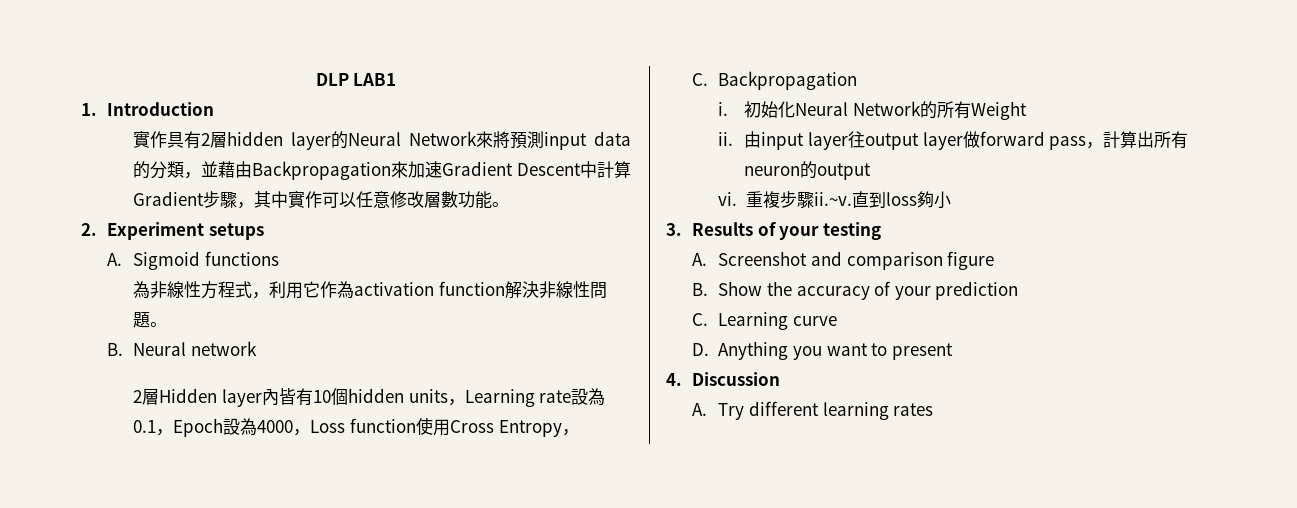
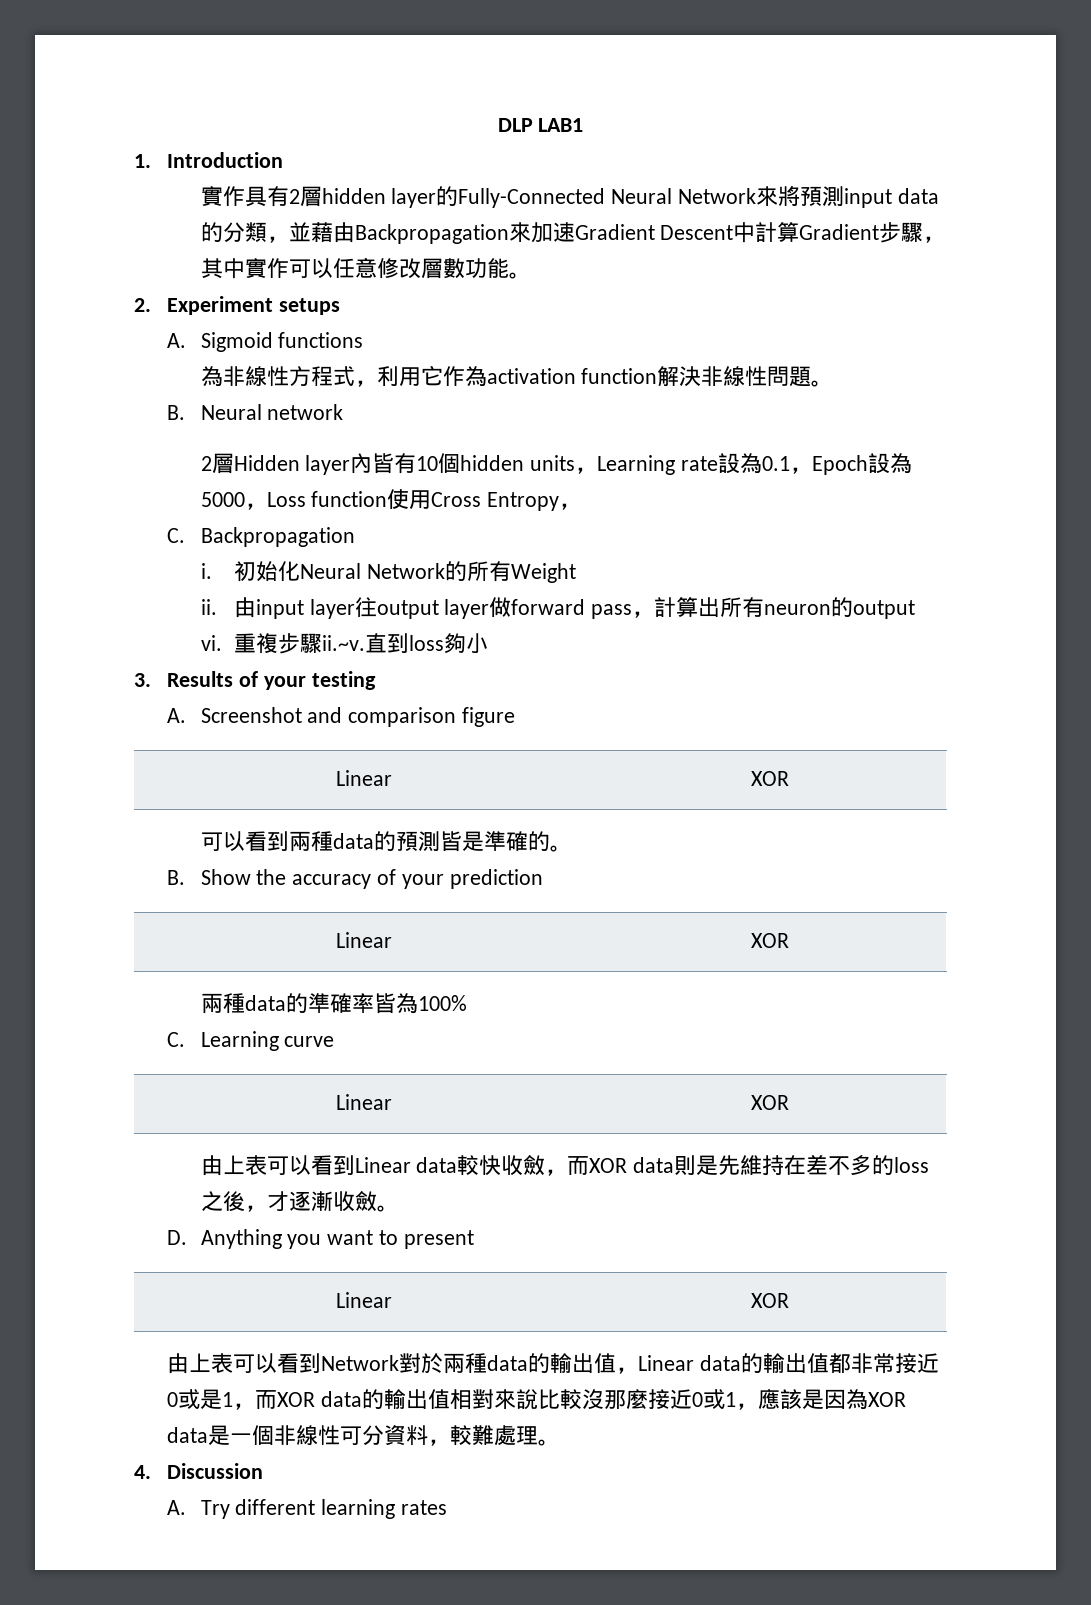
- 實作具有2層hidden layer的Neural Network來將預測input data的分類，並藉由Backpropagation來加速Gradient Descent中計算Gradient步驟，其中實作可以任意修改層數功能。
+ 實作具有2層hidden layer的Fully-Connected Neural Network來將預測input data的分類，並藉由Backpropagation來加速Gradient Descent中計算Gradient步驟，其中實作可以任意修改層數功能。
- 2層Hidden layer內皆有10個hidden units，Learning rate設為0.1，Epoch設為4000，Loss function使用Cross Entropy，
+ 2層Hidden layer內皆有10個hidden units，Learning rate設為0.1，Epoch設為5000，Loss function使用Cross Entropy，
  A. Screenshot and comparison figure
+ Linear | XOR
+ 可以看到兩種data的預測皆是準確的。
  B. Show the accuracy of your prediction
+ Linear | XOR
+ 兩種data的準確率皆為100%
  C. Learning curve
+ Linear | XOR
+ 由上表可以看到Linear data較快收斂，而XOR data則是先維持在差不多的loss之後，才逐漸收斂。
  D. Anything you want to present
+ Linear | XOR
+ 由上表可以看到Network對於兩種data的輸出值，Linear data的輸出值都非常接近0或是1，而XOR data的輸出值相對來說比較沒那麼接近0或1，應該是因為XOR data是一個非線性可分資料，較難處理。

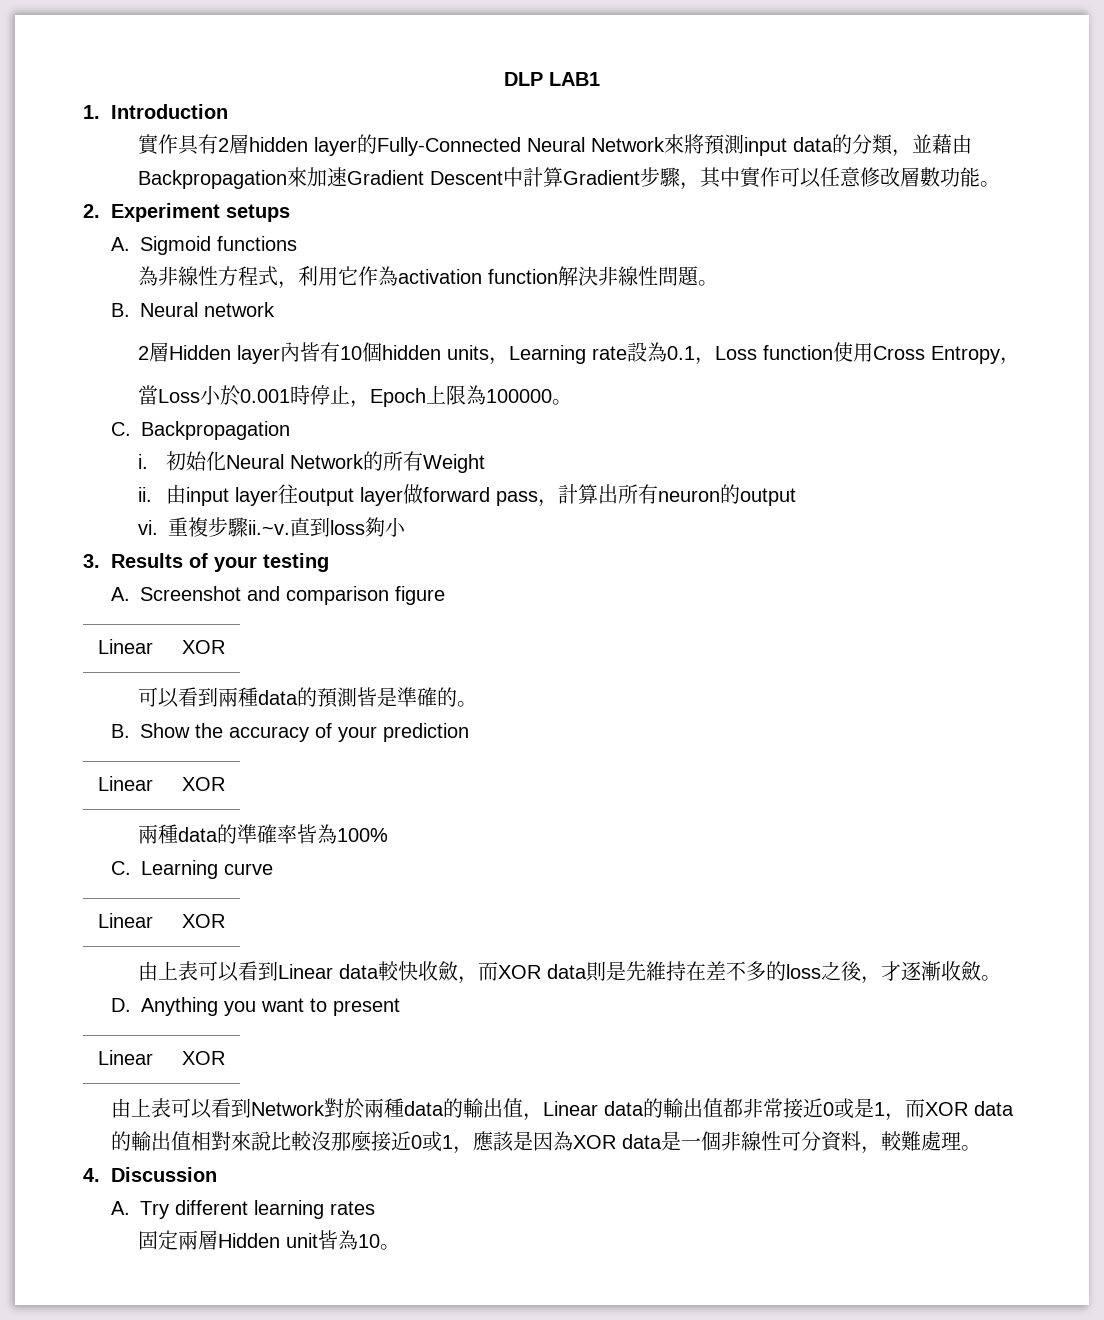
- 2層Hidden layer內皆有10個hidden units，Learning rate設為0.1，Epoch設為5000，Loss function使用Cross Entropy，
+ 2層Hidden layer內皆有10個hidden units，Learning rate設為0.1，Loss function使用Cross Entropy，
+ 當Loss小於0.001時停止，Epoch上限為100000。
+ 固定兩層Hidden unit皆為10。

